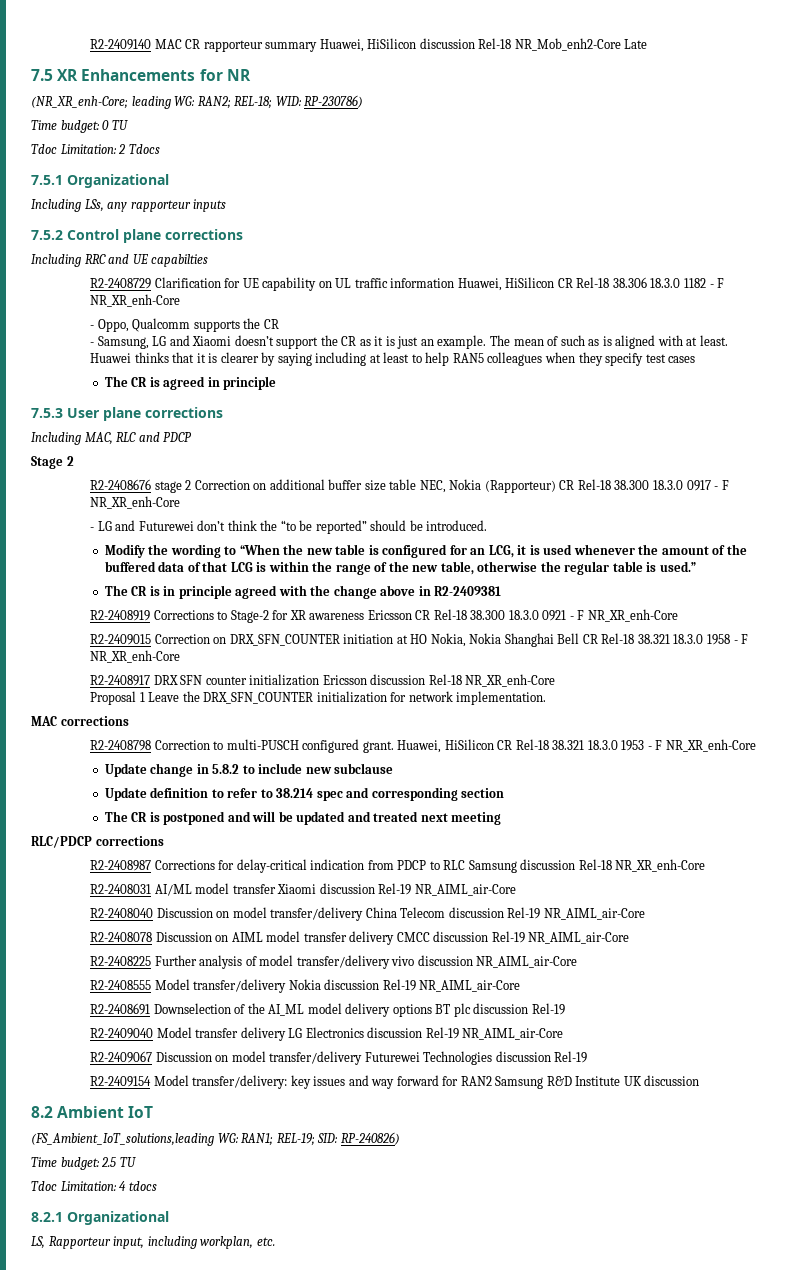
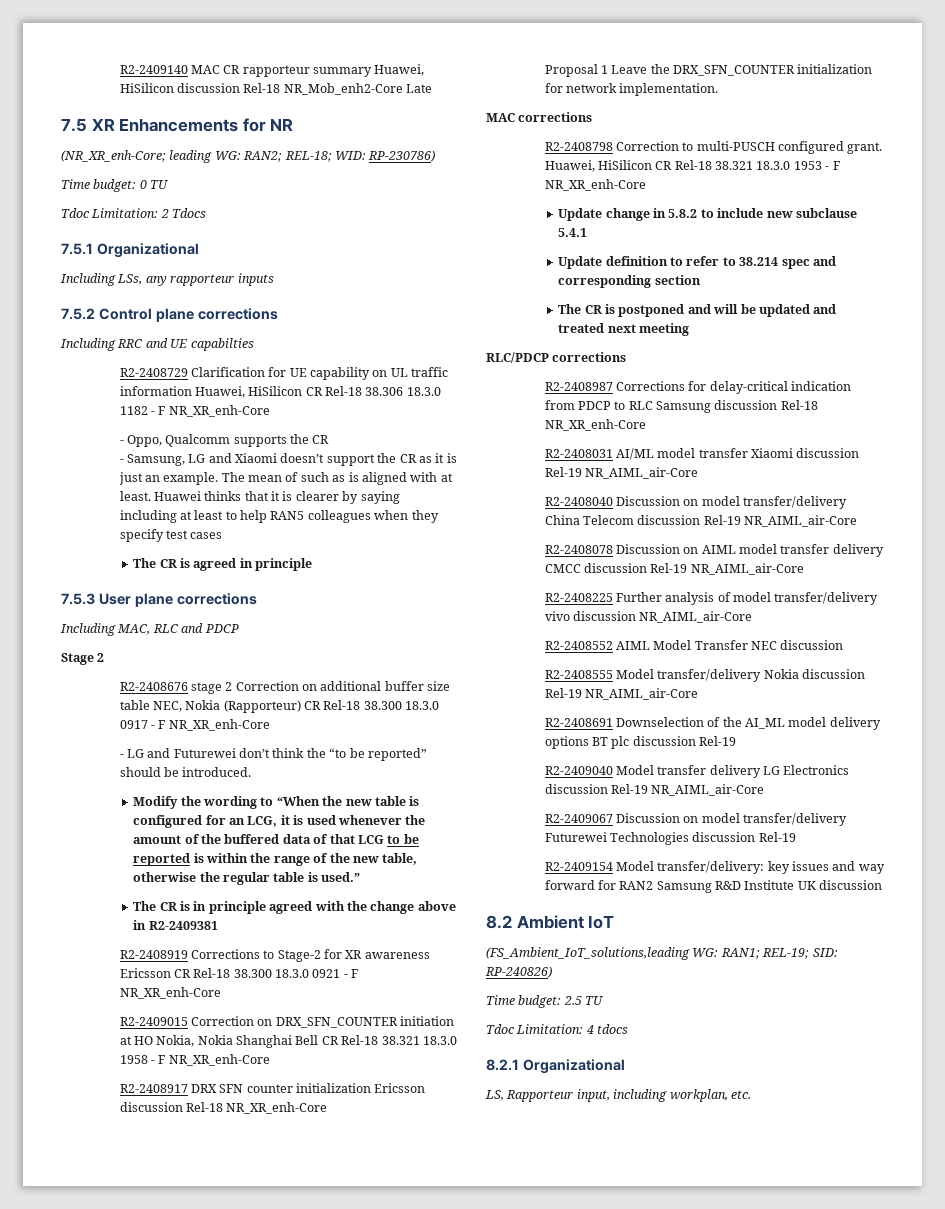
- Modify the wording to “When the new table is configured for an LCG, it is used whenever the amount of the buffered data of that LCG is within the range of the new table, otherwise the regular table is used.”
+ Modify the wording to “When the new table is configured for an LCG, it is used whenever the amount of the buffered data of that LCG to be reported is within the range of the new table, otherwise the regular table is used.”
- Update change in 5.8.2 to include new subclause
+ Update change in 5.8.2 to include new subclause 5.4.1
+ R2-2408552 AIML Model Transfer NEC discussion

